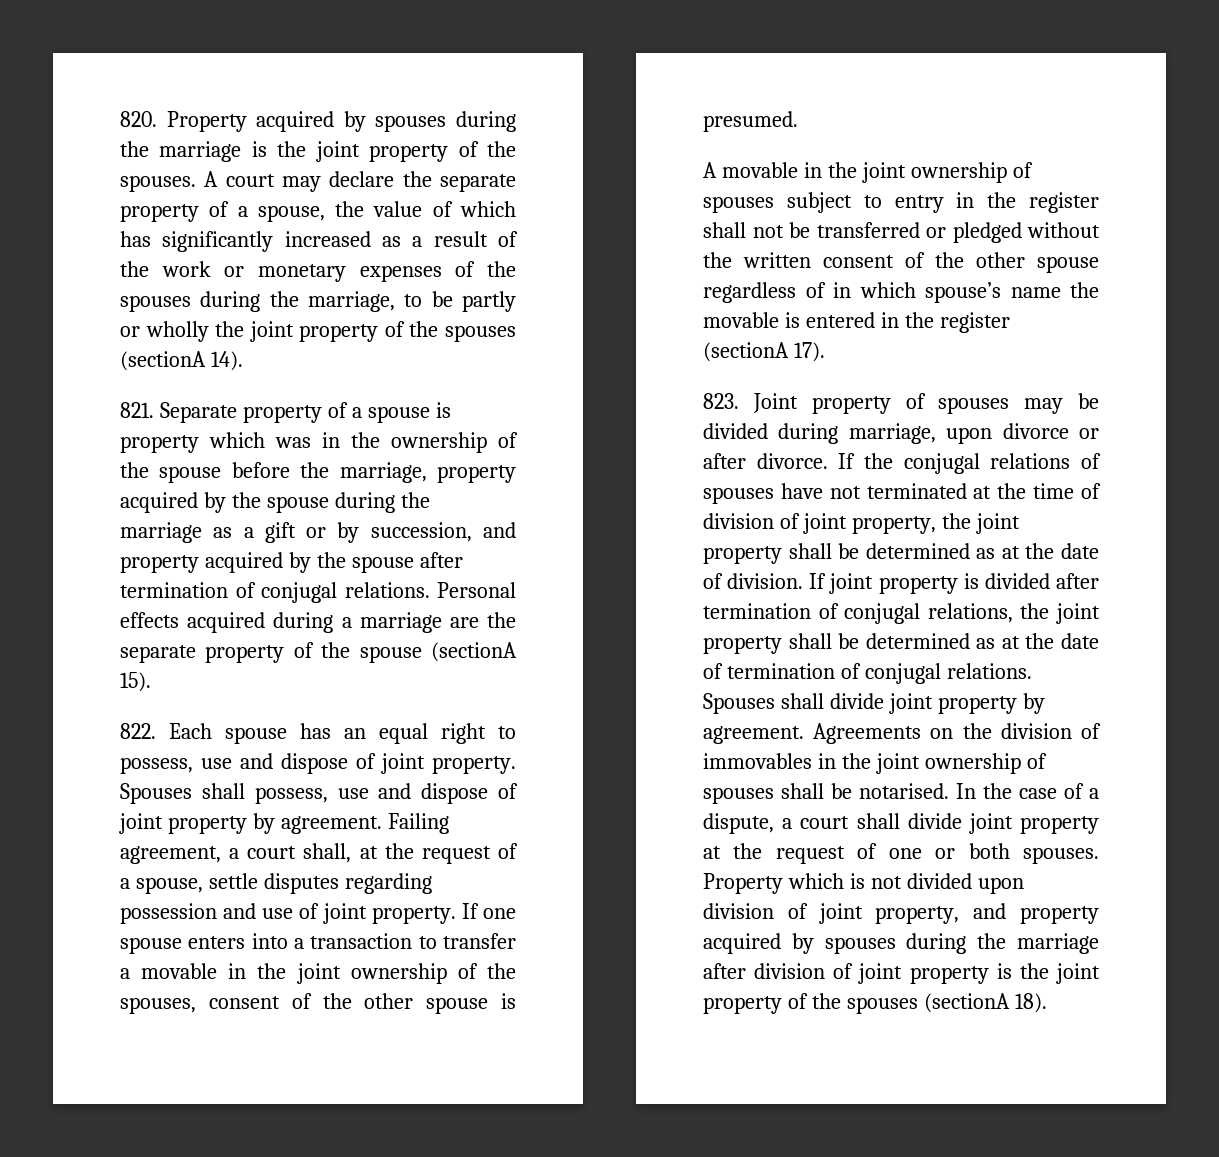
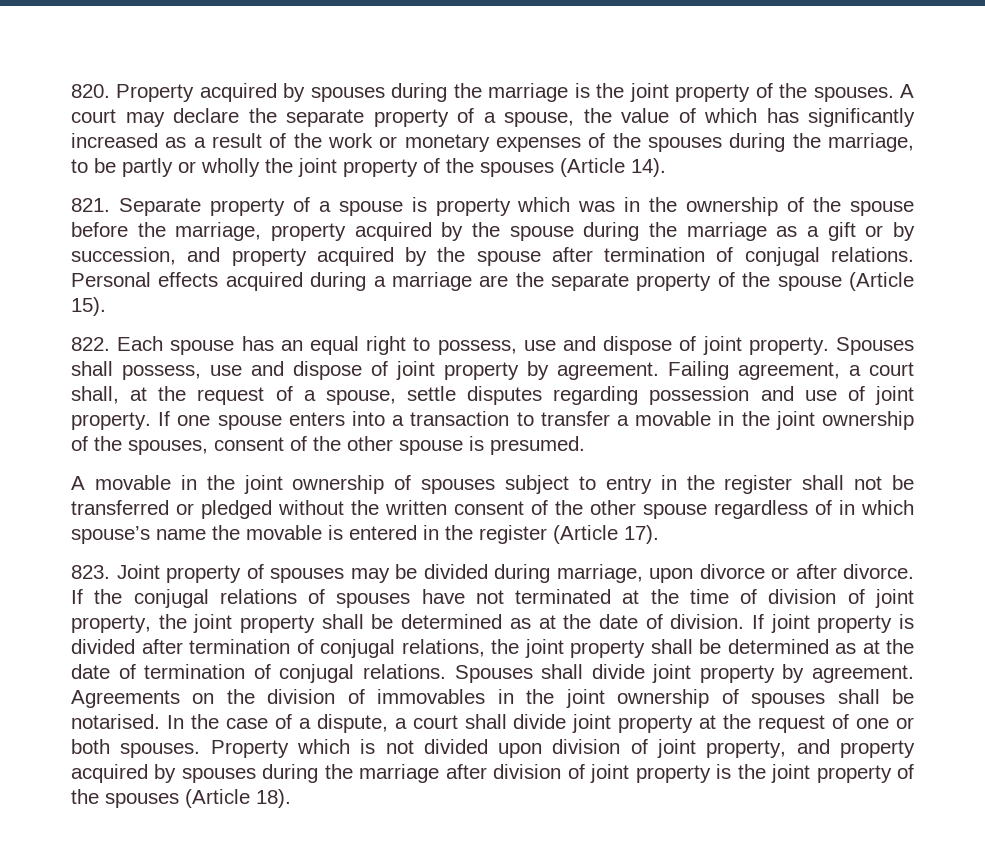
- A court may declare the separate property of a spouse, the value of which has significantly increased as a result of the work or monetary expenses of the spouses during the marriage, to be partly or wholly the joint property of the spouses (sectionA 14).
+ A court may declare the separate property of a spouse, the value of which has significantly increased as a result of the work or monetary expenses of the spouses during the marriage, to be partly or wholly the joint property of the spouses (Article 14).
- Personal effects acquired during a marriage are the separate property of the spouse (sectionA 15).
+ Personal effects acquired during a marriage are the separate property of the spouse (Article 15).
- A movable in the joint ownership of spouses subject to entry in the register shall not be transferred or pledged without the written consent of the other spouse regardless of in which spouse’s name the movable is entered in the register (sectionA 17).
+ A movable in the joint ownership of spouses subject to entry in the register shall not be transferred or pledged without the written consent of the other spouse regardless of in which spouse’s name the movable is entered in the register (Article 17).
- Property which is not divided upon division of joint property, and property acquired by spouses during the marriage after division of joint property is the joint property of the spouses (sectionA 18).
+ Property which is not divided upon division of joint property, and property acquired by spouses during the marriage after division of joint property is the joint property of the spouses (Article 18).

